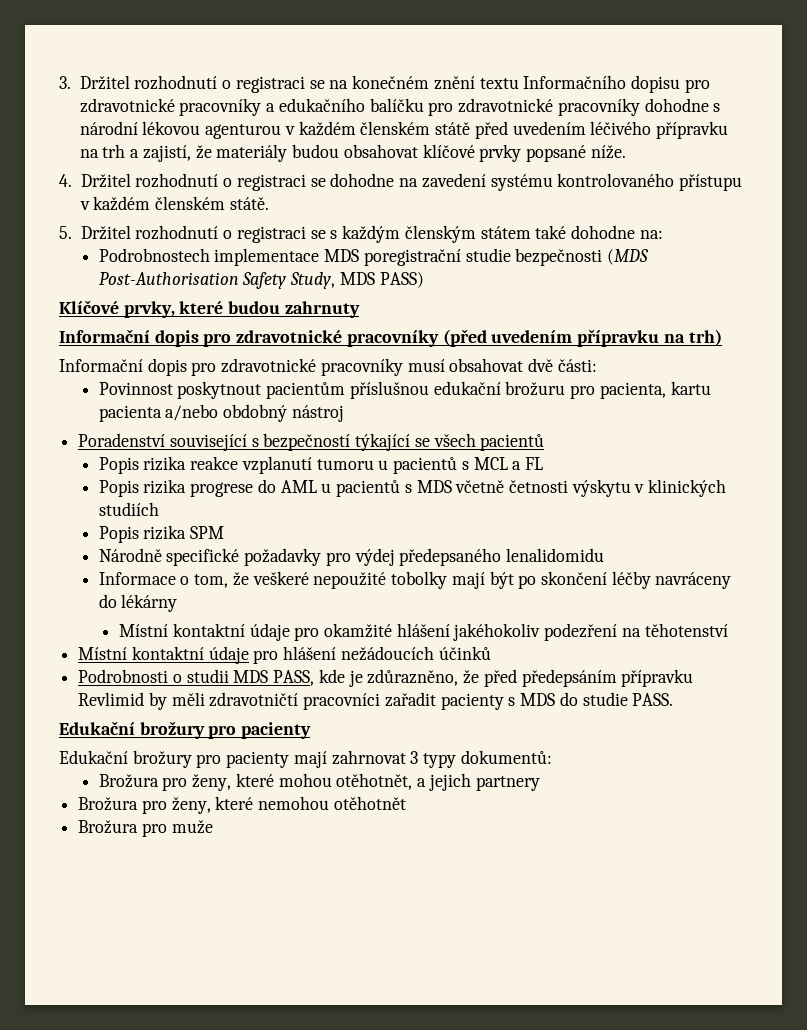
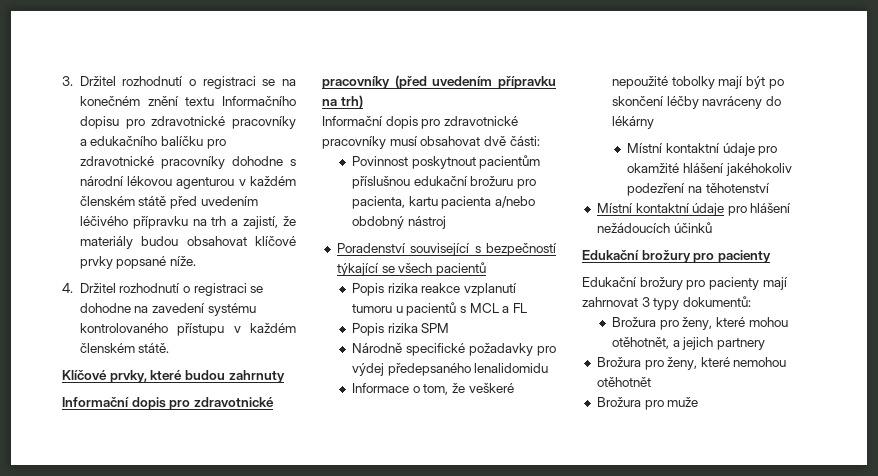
- 5. Držitel rozhodnutí o registraci se s každým členským státem také dohodne na:
- Podrobnostech implementace MDS poregistrační studie bezpečnosti (MDS Post-Authorisation Safety Study, MDS PASS)
- Popis rizika progrese do AML u pacientů s MDS včetně četnosti výskytu v klinických studiích
- Podrobnosti o studii MDS PASS, kde je zdůrazněno, že před předepsáním přípravku Revlimid by měli zdravotničtí pracovníci zařadit pacienty s MDS do studie PASS.

